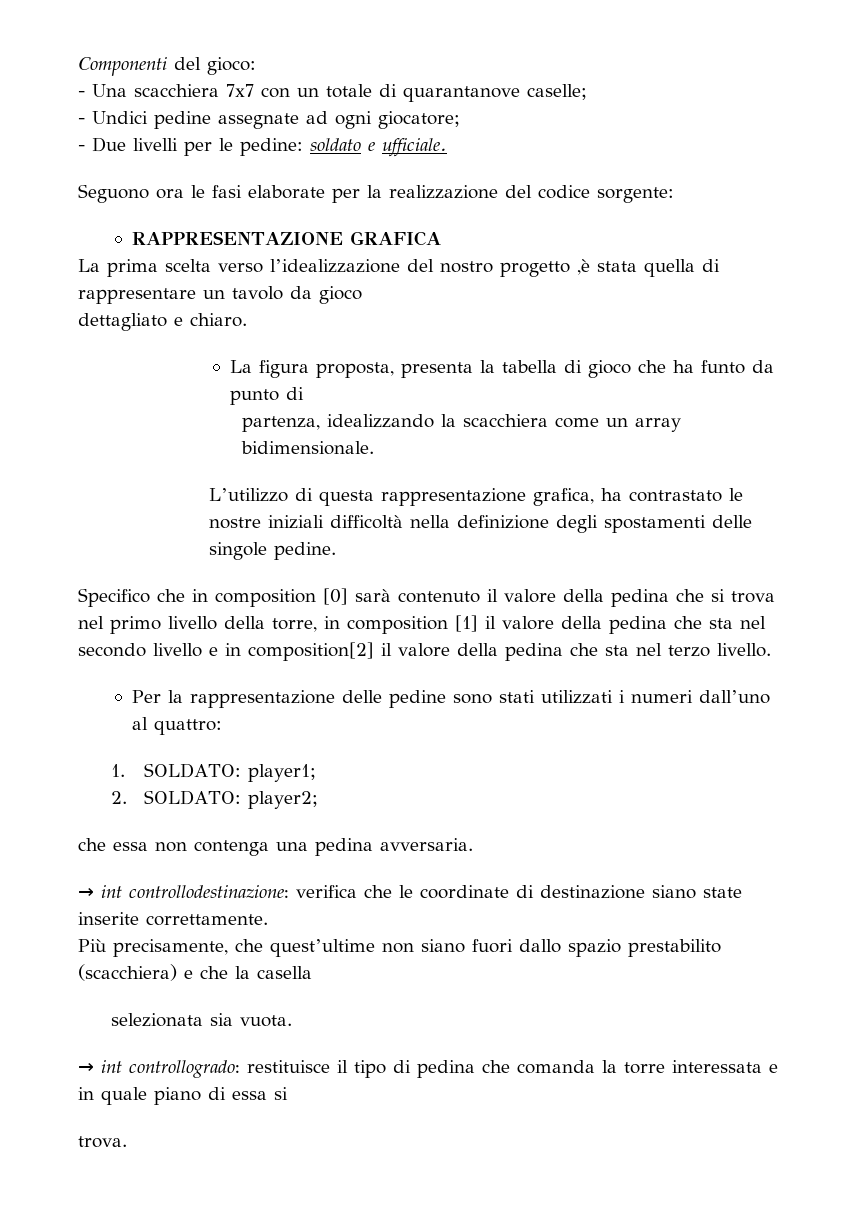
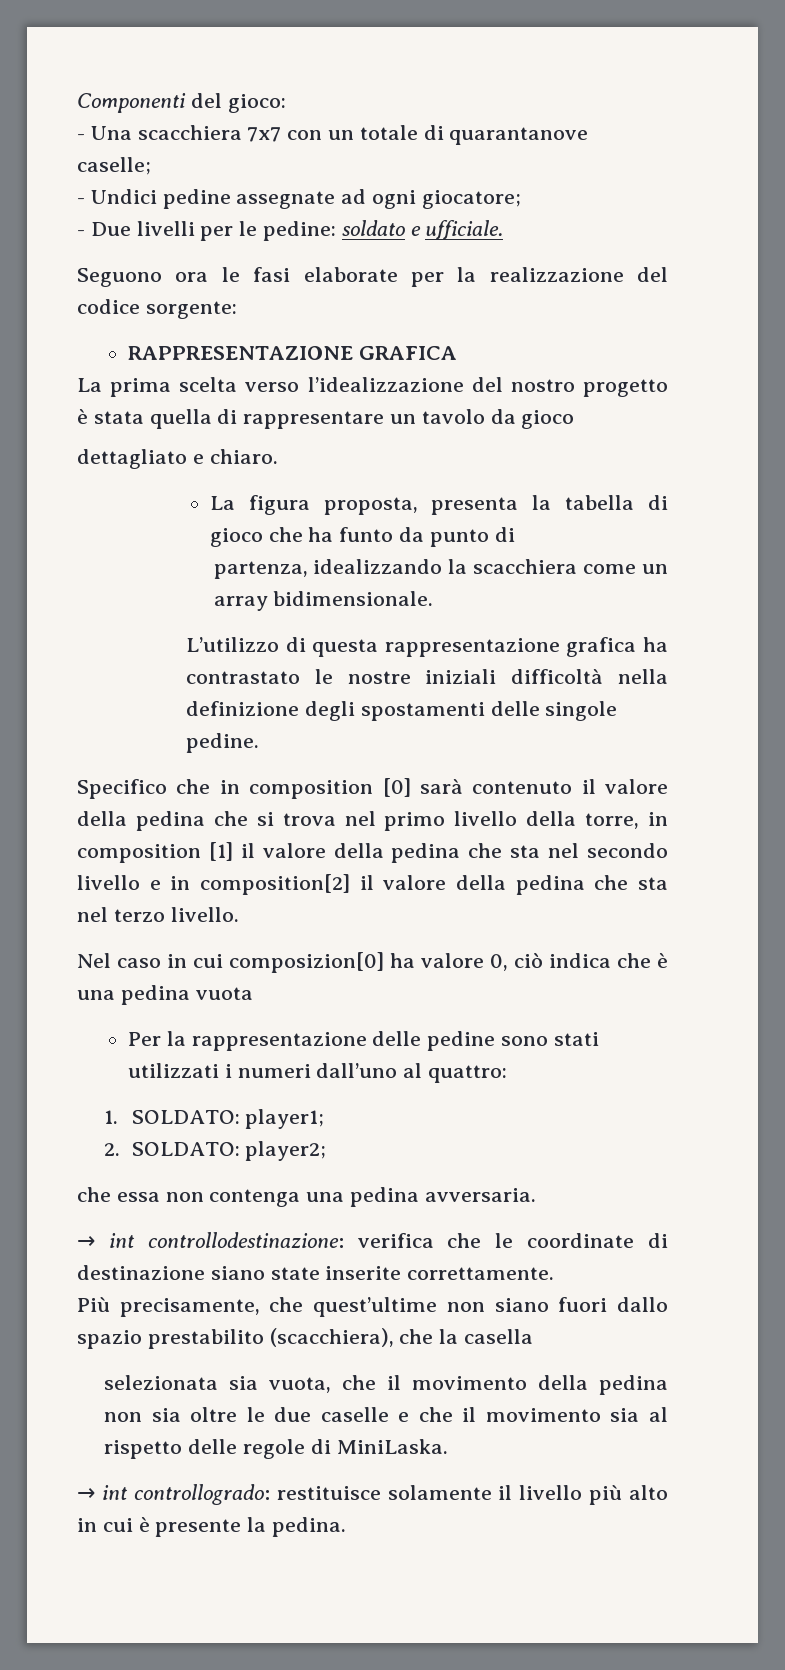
- La prima scelta verso l’idealizzazione del nostro progetto ,è stata quella di rappresentare un tavolo da gioco
+ La prima scelta verso l’idealizzazione del nostro progetto è stata quella di rappresentare un tavolo da gioco
- L’utilizzo di questa rappresentazione grafica, ha contrastato le nostre iniziali difficoltà nella definizione degli spostamenti delle singole pedine.
+ L’utilizzo di questa rappresentazione grafica ha contrastato le nostre iniziali difficoltà nella definizione degli spostamenti delle singole pedine.
+ Nel caso in cui composizion[0] ha valore 0, ciò indica che è una pedina vuota
- Più precisamente, che quest’ultime non siano fuori dallo spazio prestabilito (scacchiera) e che la casella
+ Più precisamente, che quest’ultime non siano fuori dallo spazio prestabilito (scacchiera), che la casella
- selezionata sia vuota.
- → int controllogrado: restituisce il tipo di pedina che comanda la torre interessata e in quale piano di essa si
- trova.
+ selezionata sia vuota, che il movimento della pedina non sia oltre le due caselle e che il movimento sia al rispetto delle regole di MiniLaska.
+ → int controllogrado: restituisce solamente il livello più alto in cui è presente la pedina.

